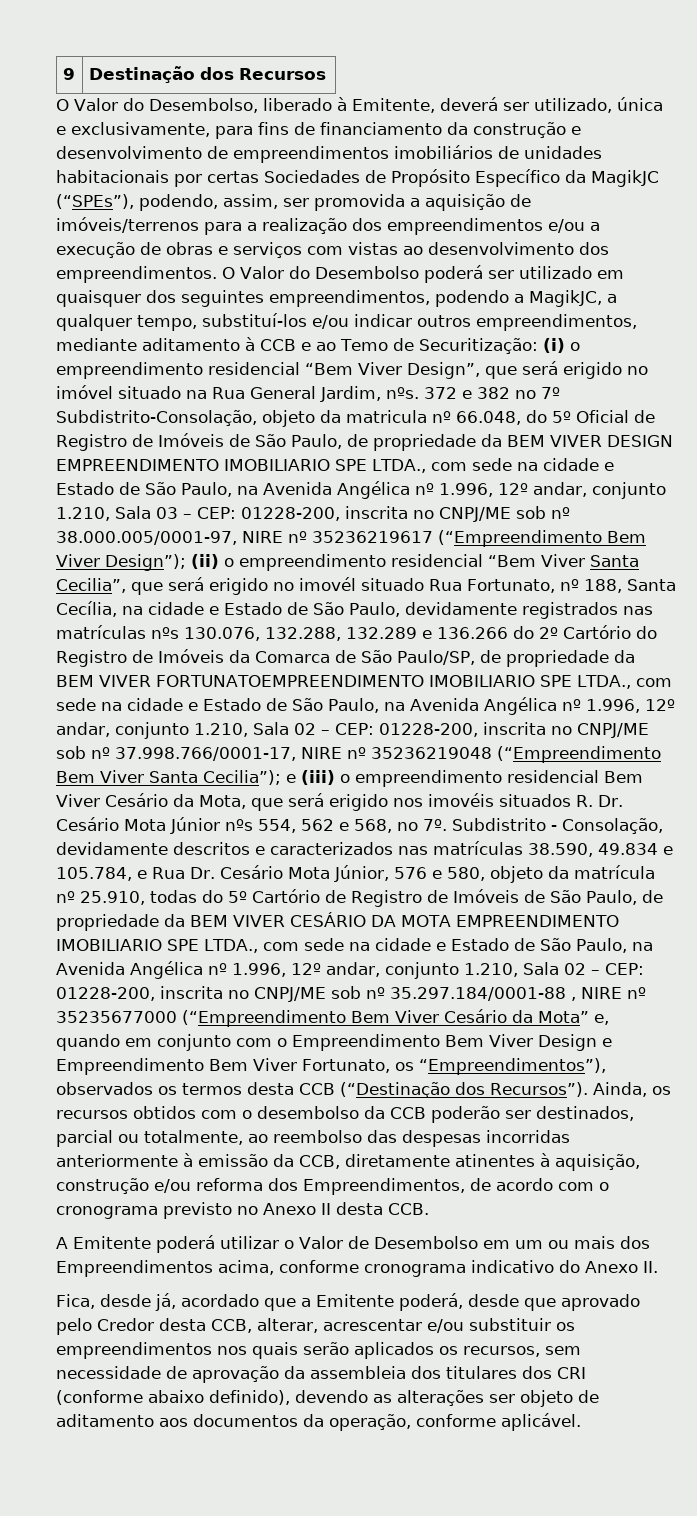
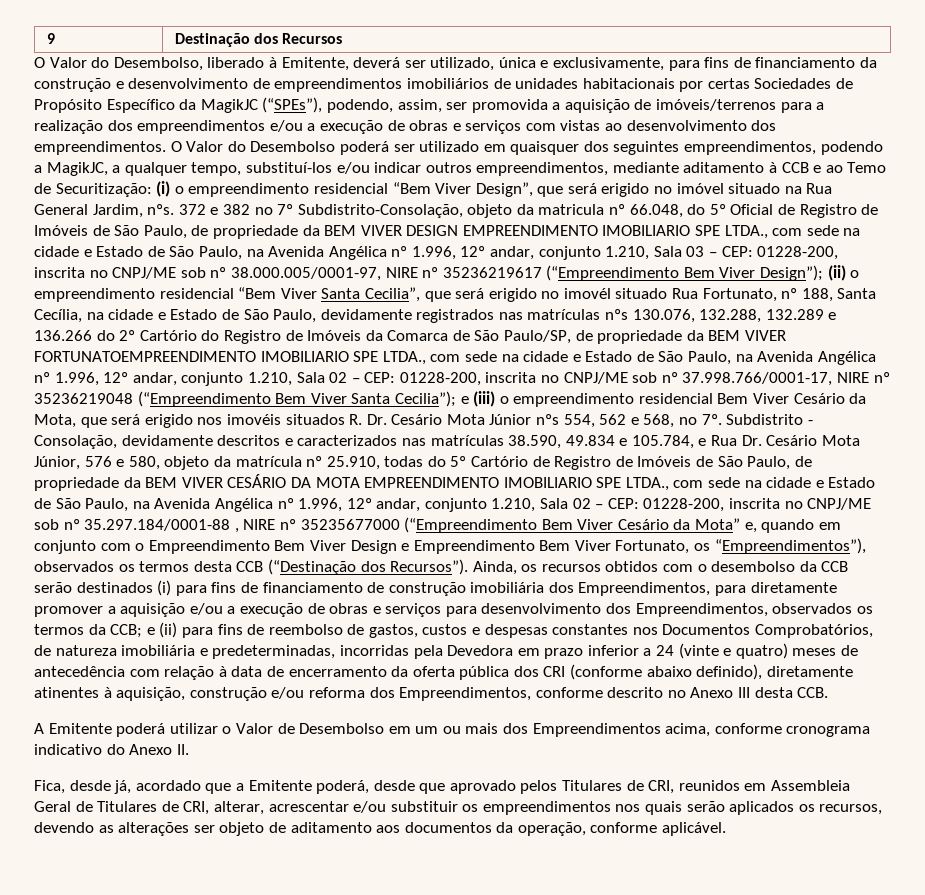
- Ainda, os recursos obtidos com o desembolso da CCB poderão ser destinados, parcial ou totalmente, ao reembolso das despesas incorridas anteriormente à emissão da CCB, diretamente atinentes à aquisição, construção e/ou reforma dos Empreendimentos, de acordo com o cronograma previsto no Anexo II desta CCB.
+ Ainda, os recursos obtidos com o desembolso da CCB serão destinados (i) para fins de financiamento de construção imobiliária dos Empreendimentos, para diretamente promover a aquisição e/ou a execução de obras e serviços para desenvolvimento dos Empreendimentos, observados os termos da CCB; e (ii) para fins de reembolso de gastos, custos e despesas constantes nos Documentos Comprobatórios, de natureza imobiliária e predeterminadas, incorridas pela Devedora em prazo inferior a 24 (vinte e quatro) meses de antecedência com relação à data de encerramento da oferta pública dos CRI (conforme abaixo definido), diretamente atinentes à aquisição, construção e/ou reforma dos Empreendimentos, conforme descrito no Anexo III desta CCB.
- Fica, desde já, acordado que a Emitente poderá, desde que aprovado pelo Credor desta CCB, alterar, acrescentar e/ou substituir os empreendimentos nos quais serão aplicados os recursos, sem necessidade de aprovação da assembleia dos titulares dos CRI (conforme abaixo definido), devendo as alterações ser objeto de aditamento aos documentos da operação, conforme aplicável.
+ Fica, desde já, acordado que a Emitente poderá, desde que aprovado pelos Titulares de CRI, reunidos em Assembleia Geral de Titulares de CRI, alterar, acrescentar e/ou substituir os empreendimentos nos quais serão aplicados os recursos, devendo as alterações ser objeto de aditamento aos documentos da operação, conforme aplicável.

